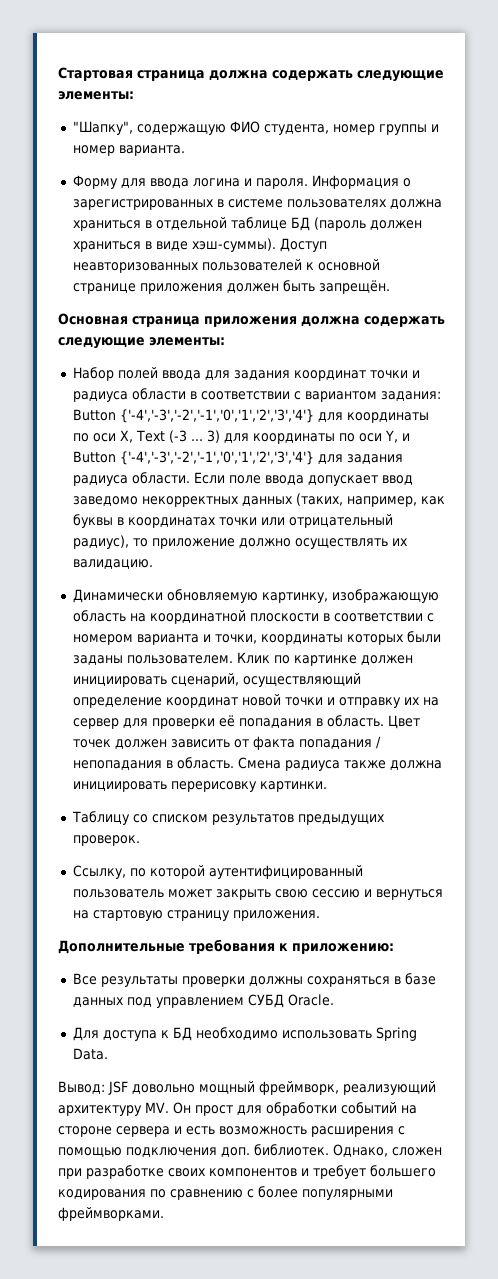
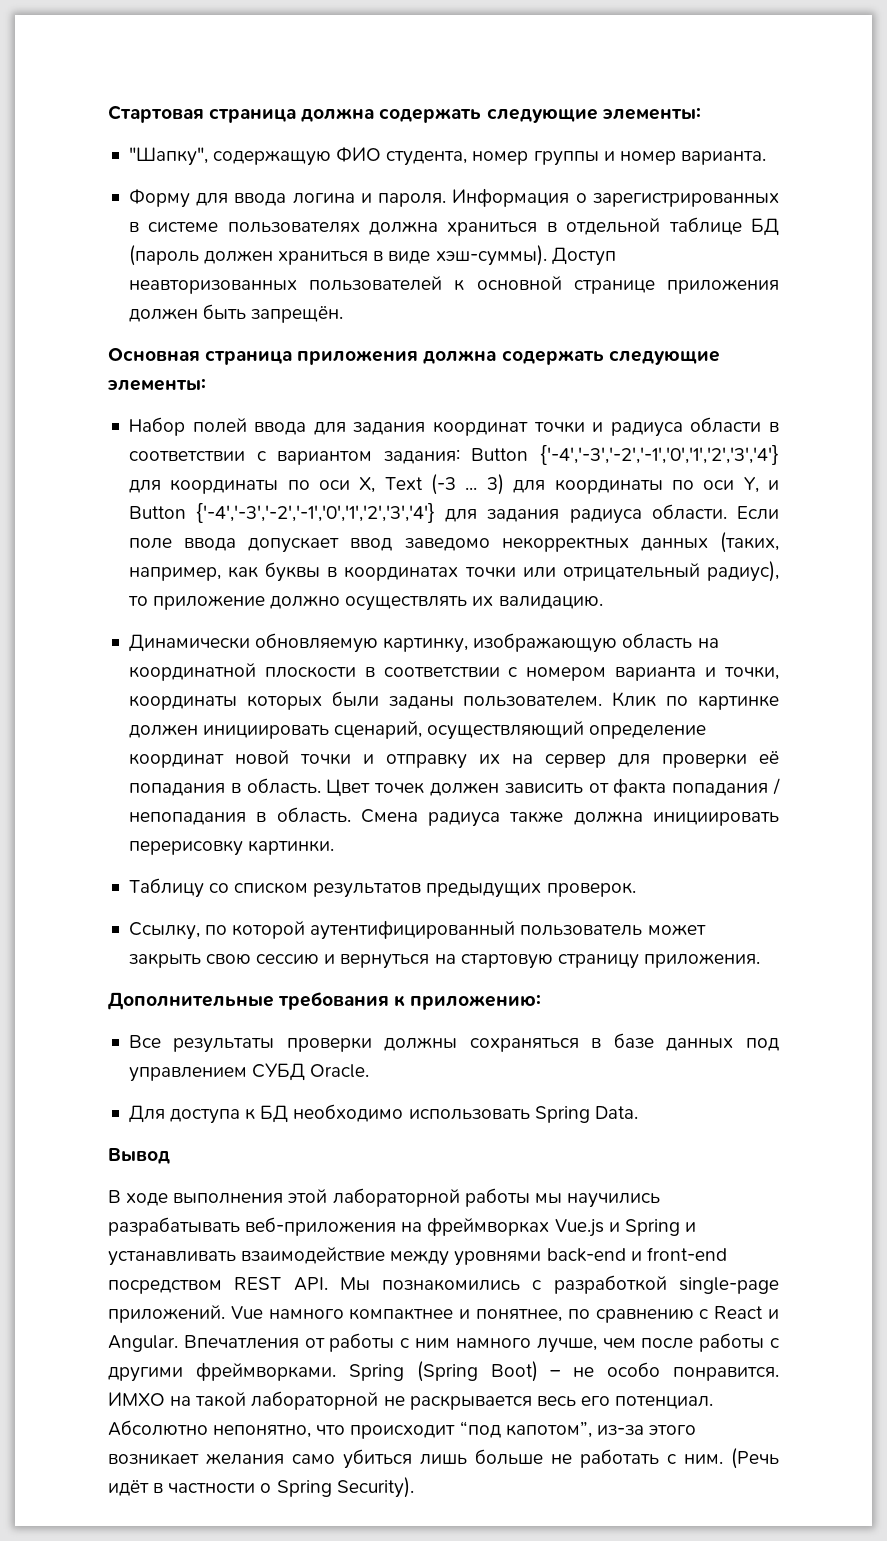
- Вывод: JSF довольно мощный фреймворк, реализующий архитектуру MV. Он прост для обработки событий на стороне сервера и есть возможность расширения с помощью подключения доп. библиотек. Однако, сложен при разработке своих компонентов и требует большего кодирования по сравнению с более популярными фреймворками.
+ Вывод
+ В ходе выполнения этой лабораторной работы мы научились разрабатывать веб-приложения на фреймворках Vue.js и Spring и устанавливать взаимодействие между уровнями back-end и front-end посредством REST API. Мы познакомились с разработкой single-page приложений. Vue намного компактнее и понятнее, по сравнению с React и Angular. Впечатления от работы с ним намного лучше, чем после работы с другими фреймворками. Spring (Spring Boot) – не особо понравится. ИМХО на такой лабораторной не раскрывается весь его потенциал. Абсолютно непонятно, что происходит “под капотом”, из-за этого возникает желания само убиться лишь больше не работать с ним. (Речь идёт в частности о Spring Security).

